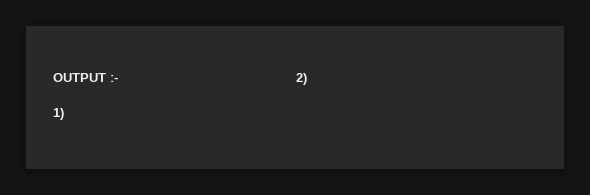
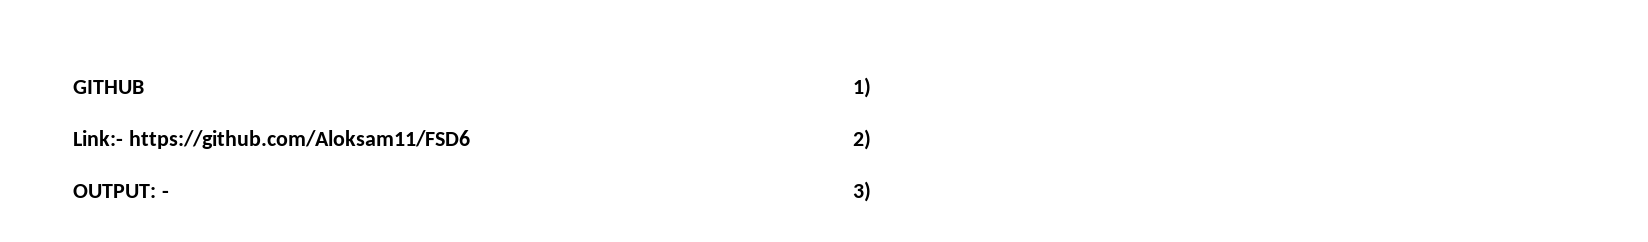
- OUTPUT :-
+ GITHUB
+ Link:- https://github.com/Aloksam11/FSD6
+ OUTPUT: -
+ 3)

